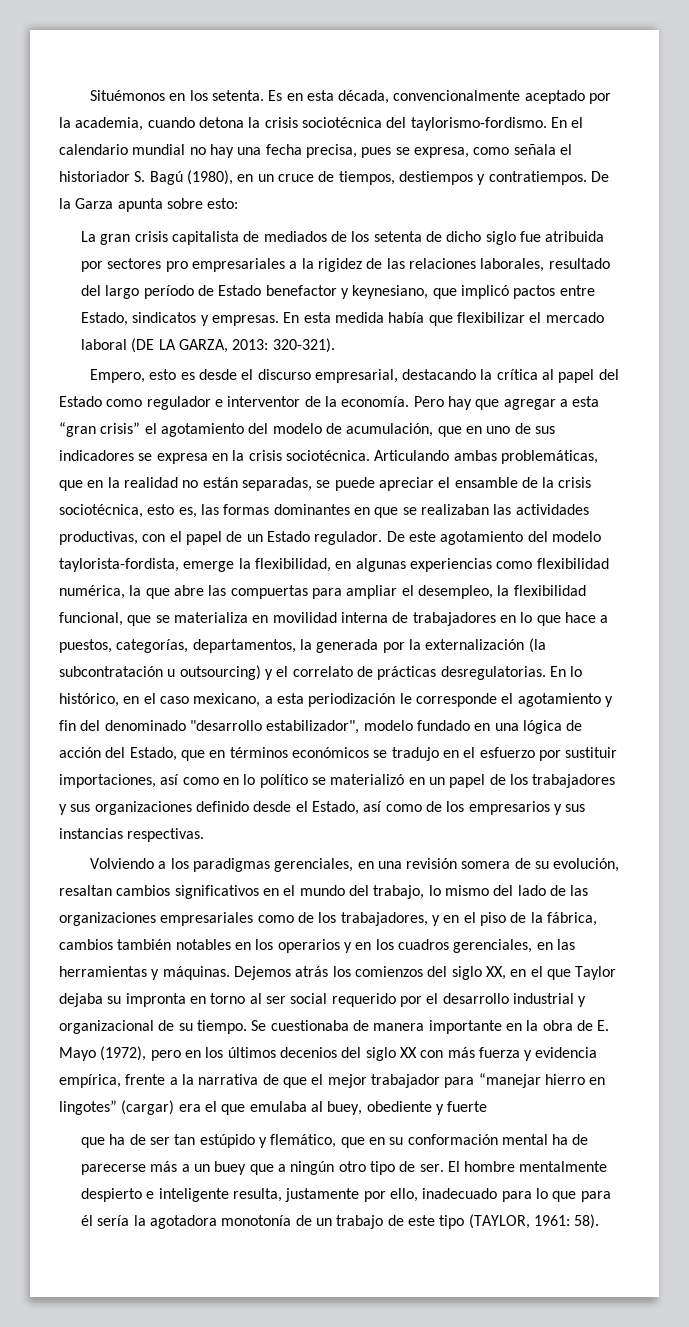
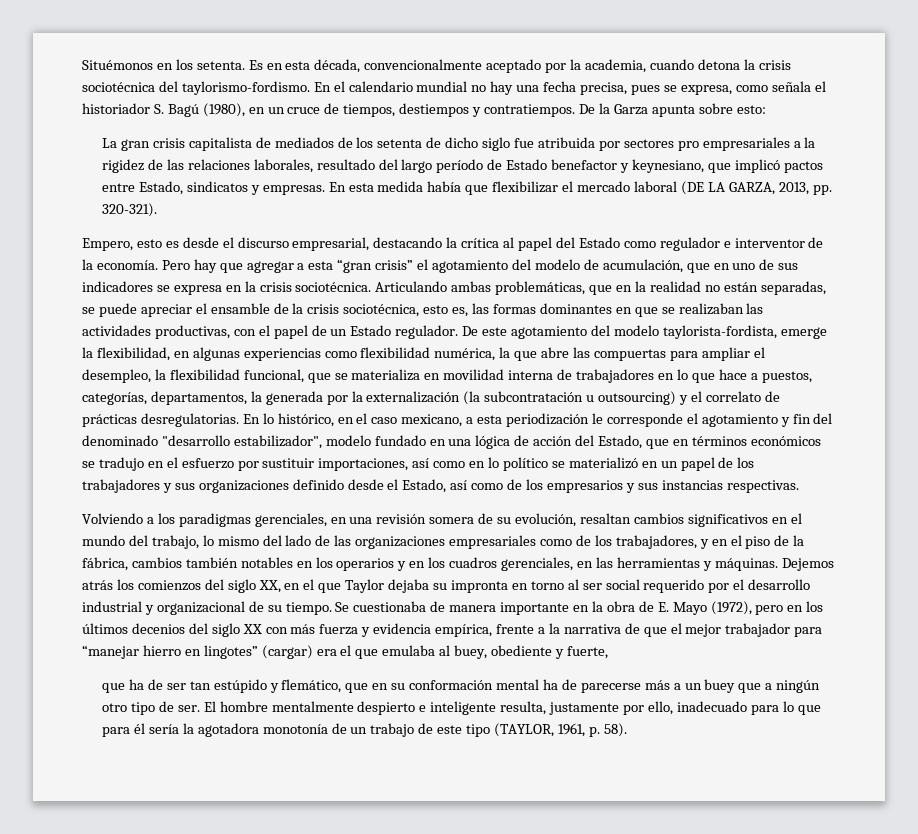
- En esta medida había que flexibilizar el mercado laboral (DE LA GARZA, 2013: 320-321).
+ En esta medida había que flexibilizar el mercado laboral (DE LA GARZA, 2013, pp. 320-321).
- Se cuestionaba de manera importante en la obra de E. Mayo (1972), pero en los últimos decenios del siglo XX con más fuerza y evidencia empírica, frente a la narrativa de que el mejor trabajador para “manejar hierro en lingotes” (cargar) era el que emulaba al buey, obediente y fuerte
+ Se cuestionaba de manera importante en la obra de E. Mayo (1972), pero en los últimos decenios del siglo XX con más fuerza y evidencia empírica, frente a la narrativa de que el mejor trabajador para “manejar hierro en lingotes” (cargar) era el que emulaba al buey, obediente y fuerte,
- El hombre mentalmente despierto e inteligente resulta, justamente por ello, inadecuado para lo que para él sería la agotadora monotonía de un trabajo de este tipo (TAYLOR, 1961: 58).
+ El hombre mentalmente despierto e inteligente resulta, justamente por ello, inadecuado para lo que para él sería la agotadora monotonía de un trabajo de este tipo (TAYLOR, 1961, p. 58).

